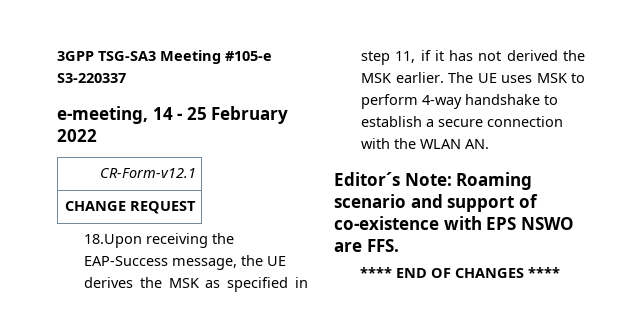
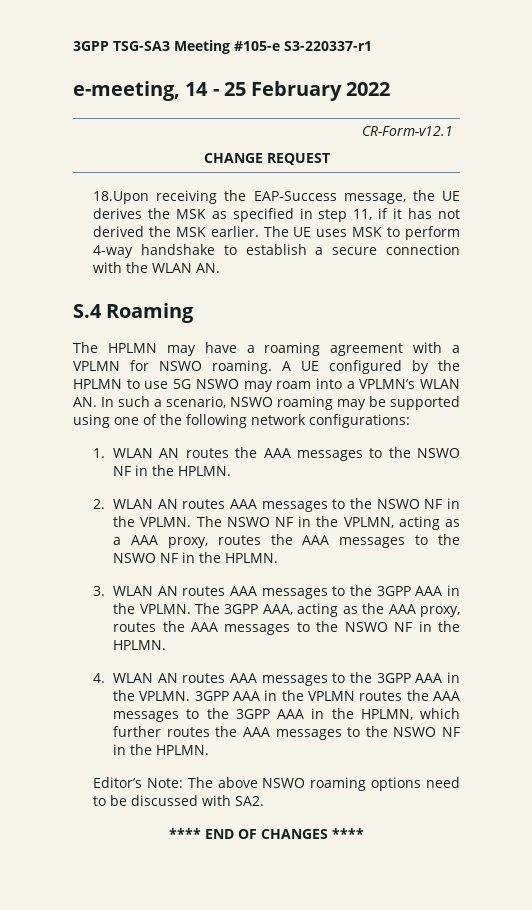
- 3GPP TSG-SA3 Meeting #105-e S3-220337
+ 3GPP TSG-SA3 Meeting #105-e S3-220337-r1
- Editor´s Note: Roaming scenario and support of co-existence with EPS NSWO are FFS.
+ S.4 Roaming
+ The HPLMN may have a roaming agreement with a VPLMN for NSWO roaming. A UE configured by the HPLMN to use 5G NSWO may roam into a VPLMN’s WLAN AN. In such a scenario, NSWO roaming may be supported using one of the following network configurations:
+ 1. WLAN AN routes the AAA messages to the NSWO NF in the HPLMN.
+ 2. WLAN AN routes AAA messages to the NSWO NF in the VPLMN. The NSWO NF in the VPLMN, acting as a AAA proxy, routes the AAA messages to the NSWO NF in the HPLMN.
+ 3. WLAN AN routes AAA messages to the 3GPP AAA in the VPLMN. The 3GPP AAA, acting as the AAA proxy, routes the AAA messages to the NSWO NF in the HPLMN.
+ 4. WLAN AN routes AAA messages to the 3GPP AAA in the VPLMN. 3GPP AAA in the VPLMN routes the AAA messages to the 3GPP AAA in the HPLMN, which further routes the AAA messages to the NSWO NF in the HPLMN.
+ Editor’s Note: The above NSWO roaming options need to be discussed with SA2.

